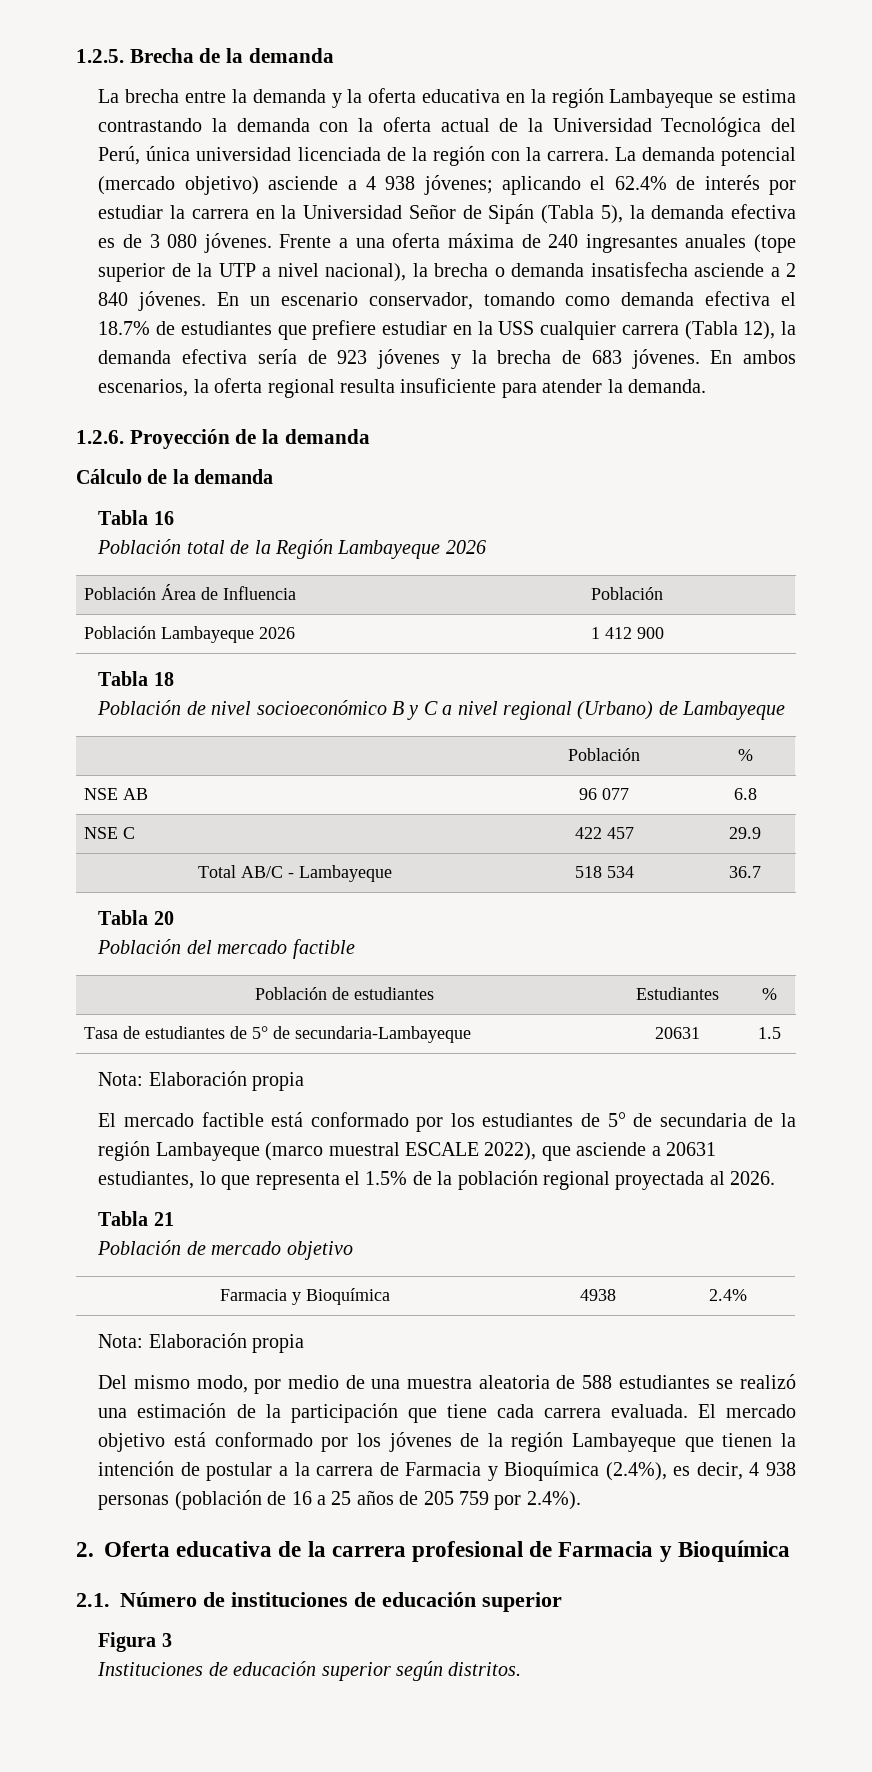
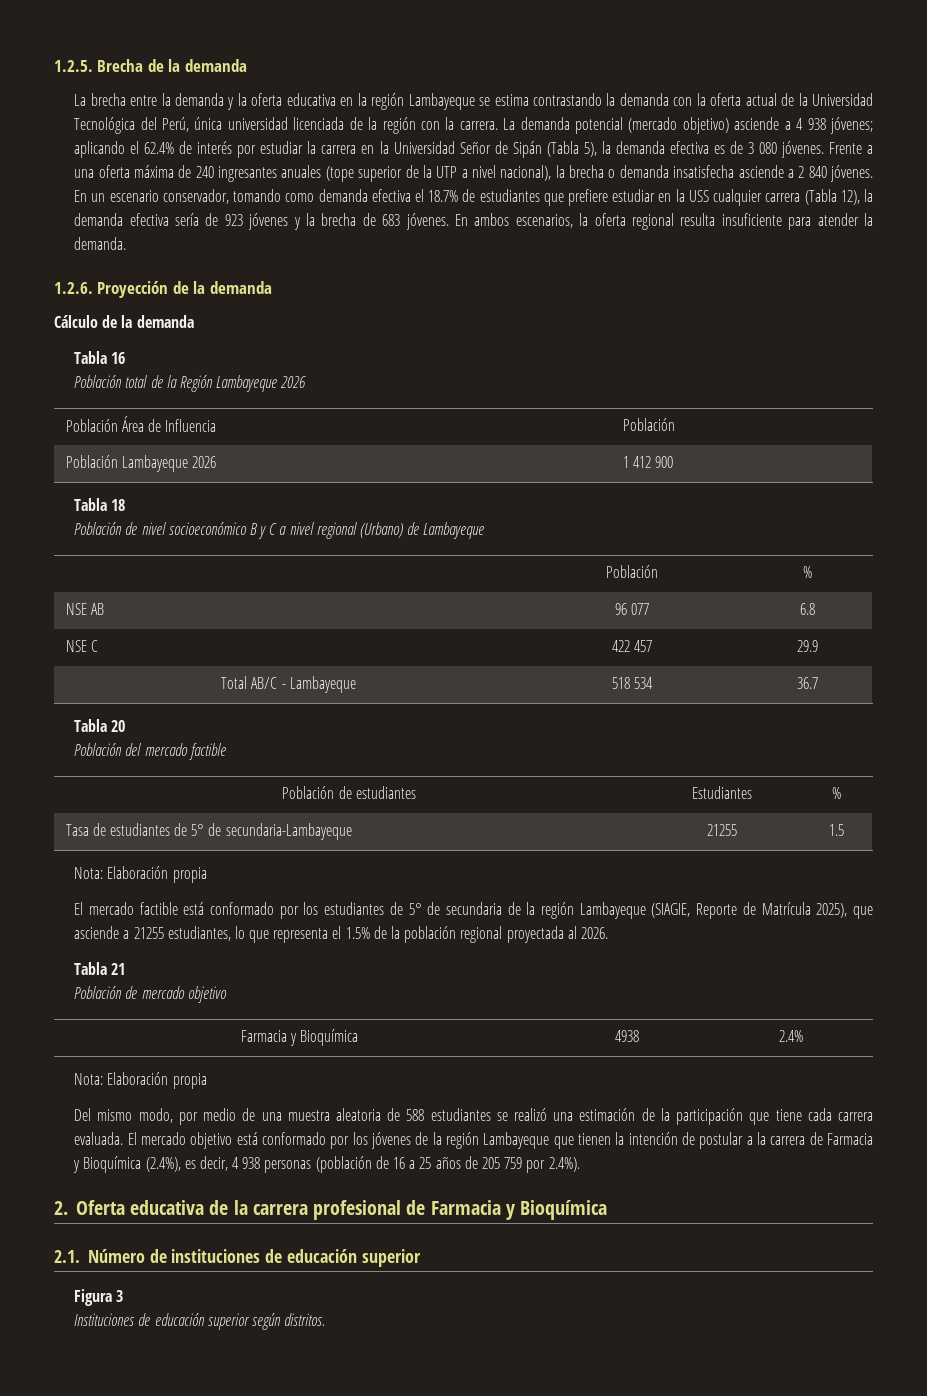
- Tasa de estudiantes de 5° de secundaria-Lambayeque | 20631 | 1.5
+ Tasa de estudiantes de 5° de secundaria-Lambayeque | 21255 | 1.5
- El mercado factible está conformado por los estudiantes de 5° de secundaria de la región Lambayeque (marco muestral ESCALE 2022), que asciende a 20631 estudiantes, lo que representa el 1.5% de la población regional proyectada al 2026.
+ El mercado factible está conformado por los estudiantes de 5° de secundaria de la región Lambayeque (SIAGIE, Reporte de Matrícula 2025), que asciende a 21255 estudiantes, lo que representa el 1.5% de la población regional proyectada al 2026.

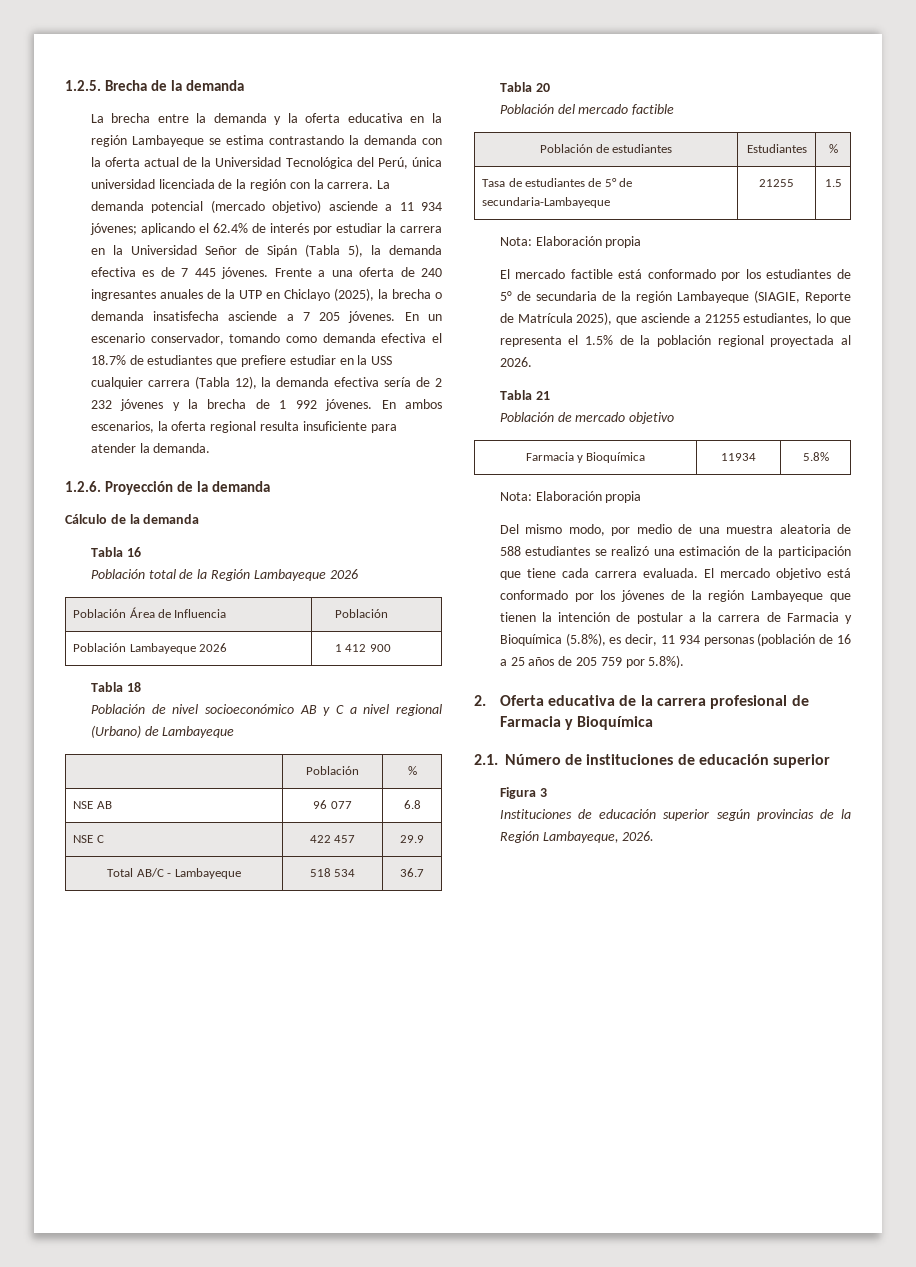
- La demanda potencial (mercado objetivo) asciende a 4 938 jóvenes; aplicando el 62.4% de interés por estudiar la carrera en la Universidad Señor de Sipán (Tabla 5), la demanda efectiva es de 3 080 jóvenes.
+ La demanda potencial (mercado objetivo) asciende a 11 934 jóvenes; aplicando el 62.4% de interés por estudiar la carrera en la Universidad Señor de Sipán (Tabla 5), la demanda efectiva es de 7 445 jóvenes.
- Frente a una oferta máxima de 240 ingresantes anuales (tope superior de la UTP a nivel nacional), la brecha o demanda insatisfecha asciende a 2 840 jóvenes.
+ Frente a una oferta de 240 ingresantes anuales de la UTP en Chiclayo (2025), la brecha o demanda insatisfecha asciende a 7 205 jóvenes.
- En un escenario conservador, tomando como demanda efectiva el 18.7% de estudiantes que prefiere estudiar en la USS cualquier carrera (Tabla 12), la demanda efectiva sería de 923 jóvenes y la brecha de 683 jóvenes.
+ En un escenario conservador, tomando como demanda efectiva el 18.7% de estudiantes que prefiere estudiar en la USS cualquier carrera (Tabla 12), la demanda efectiva sería de 2 232 jóvenes y la brecha de 1 992 jóvenes.
- Población de nivel socioeconómico B y C a nivel regional (Urbano) de Lambayeque
+ Población de nivel socioeconómico AB y C a nivel regional (Urbano) de Lambayeque
- Farmacia y Bioquímica | 4938 | 2.4%
+ Farmacia y Bioquímica | 11934 | 5.8%
- El mercado objetivo está conformado por los jóvenes de la región Lambayeque que tienen la intención de postular a la carrera de Farmacia y Bioquímica (2.4%), es decir, 4 938 personas (población de 16 a 25 años de 205 759 por 2.4%).
+ El mercado objetivo está conformado por los jóvenes de la región Lambayeque que tienen la intención de postular a la carrera de Farmacia y Bioquímica (5.8%), es decir, 11 934 personas (población de 16 a 25 años de 205 759 por 5.8%).
- Instituciones de educación superior según distritos.
+ Instituciones de educación superior según provincias de la Región Lambayeque, 2026.

